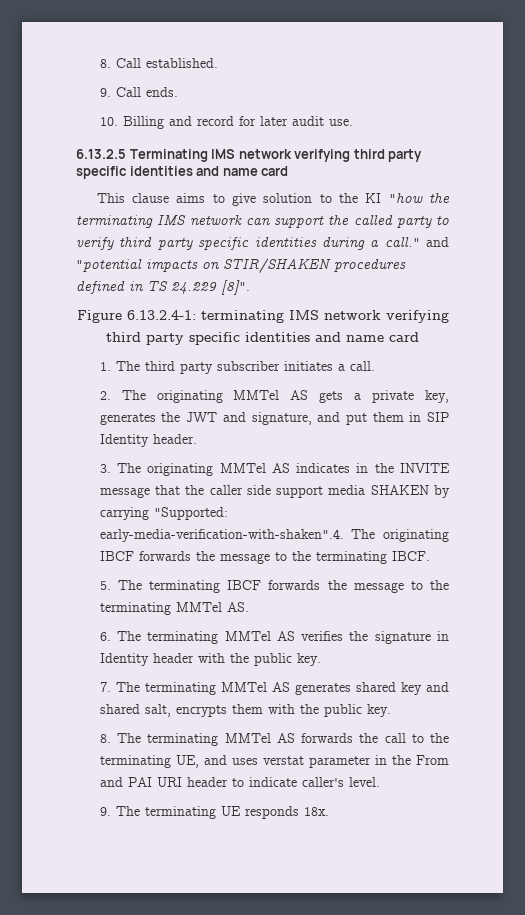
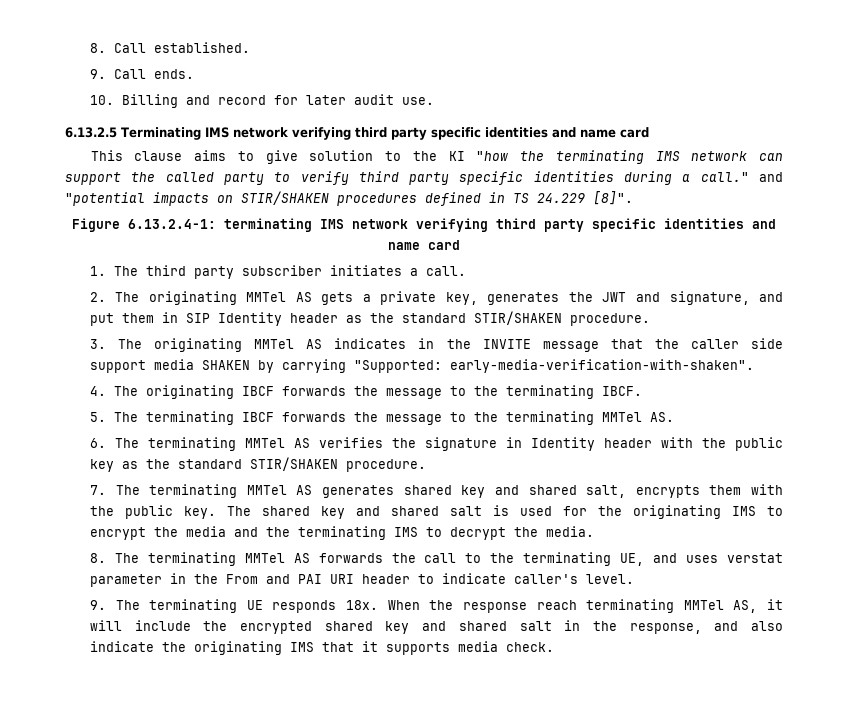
- 2. The originating MMTel AS gets a private key, generates the JWT and signature, and put them in SIP Identity header.
+ 2. The originating MMTel AS gets a private key, generates the JWT and signature, and put them in SIP Identity header as the standard STIR/SHAKEN procedure.
- 3. The originating MMTel AS indicates in the INVITE message that the caller side support media SHAKEN by carrying "Supported: early-media-verification-with-shaken".4. The originating IBCF forwards the message to the terminating IBCF.
+ 3. The originating MMTel AS indicates in the INVITE message that the caller side support media SHAKEN by carrying "Supported: early-media-verification-with-shaken".
+ 4. The originating IBCF forwards the message to the terminating IBCF.
- 6. The terminating MMTel AS verifies the signature in Identity header with the public key.
+ 6. The terminating MMTel AS verifies the signature in Identity header with the public key as the standard STIR/SHAKEN procedure.
+ The shared key and shared salt is used for the originating IMS to encrypt the media and the terminating IMS to decrypt the media.
+ When the response reach terminating MMTel AS, it will include the encrypted shared key and shared salt in the response, and also indicate the originating IMS that it supports media check.

